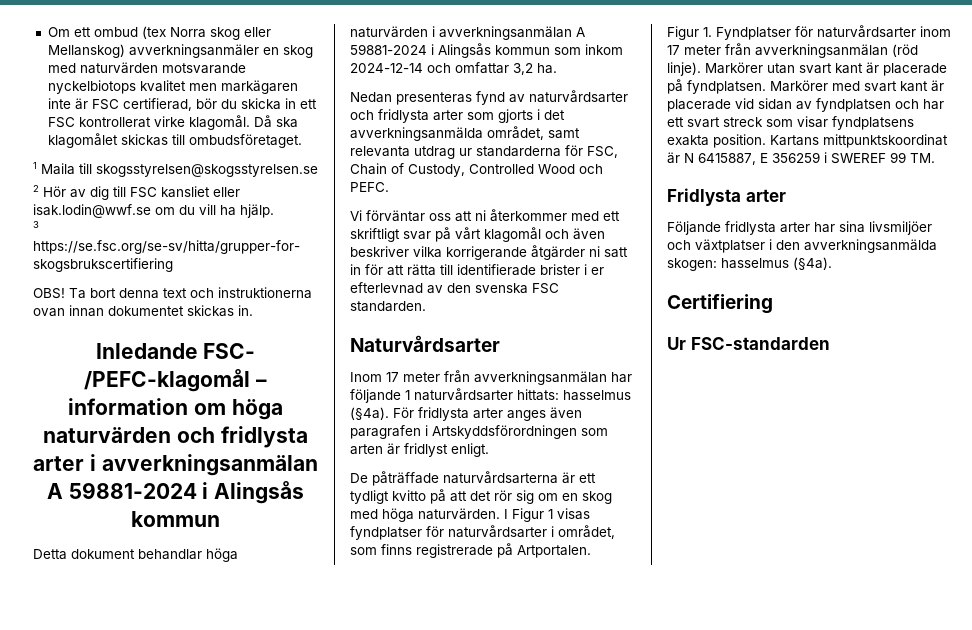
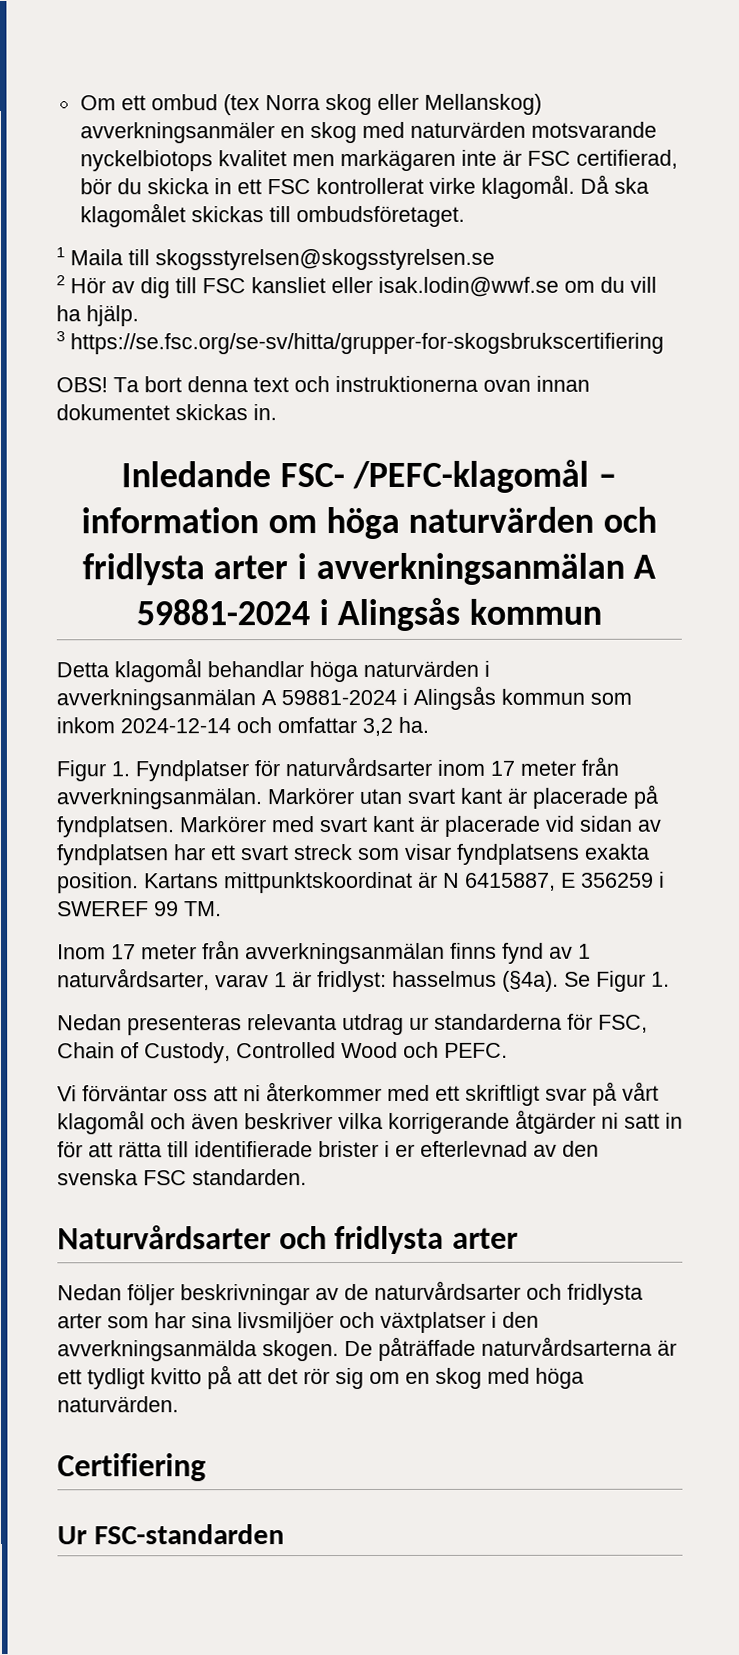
- Detta dokument behandlar höga naturvärden i avverkningsanmälan A 59881-2024 i Alingsås kommun som inkom 2024-12-14 och omfattar 3,2 ha.
+ Detta klagomål behandlar höga naturvärden i avverkningsanmälan A 59881-2024 i Alingsås kommun som inkom 2024-12-14 och omfattar 3,2 ha.
- Nedan presenteras fynd av naturvårdsarter och fridlysta arter som gjorts i det avverkningsanmälda området, samt relevanta utdrag ur standarderna för FSC, Chain of Custody, Controlled Wood och PEFC.
+ Figur 1. Fyndplatser för naturvårdsarter inom 17 meter från avverkningsanmälan. Markörer utan svart kant är placerade på fyndplatsen. Markörer med svart kant är placerade vid sidan av fyndplatsen har ett svart streck som visar fyndplatsens exakta position. Kartans mittpunktskoordinat är N 6415887, E 356259 i SWEREF 99 TM.
+ Inom 17 meter från avverkningsanmälan finns fynd av 1 naturvårdsarter, varav 1 är fridlyst: hasselmus (§4a). Se Figur 1.
+ Nedan presenteras relevanta utdrag ur standarderna för FSC, Chain of Custody, Controlled Wood och PEFC.
- Naturvårdsarter
- Inom 17 meter från avverkningsanmälan har följande 1 naturvårdsarter hittats: hasselmus (§4a). För fridlysta arter anges även paragrafen i Artskyddsförordningen som arten är fridlyst enligt.
- De påträffade naturvårdsarterna är ett tydligt kvitto på att det rör sig om en skog med höga naturvärden. I Figur 1 visas fyndplatser för naturvårdsarter i området, som finns registrerade på Artportalen.
- Figur 1. Fyndplatser för naturvårdsarter inom 17 meter från avverkningsanmälan (röd linje). Markörer utan svart kant är placerade på fyndplatsen. Markörer med svart kant är placerade vid sidan av fyndplatsen och har ett svart streck som visar fyndplatsens exakta position. Kartans mittpunktskoordinat är N 6415887, E 356259 i SWEREF 99 TM.
- Fridlysta arter
- Följande fridlysta arter har sina livsmiljöer och växtplatser i den avverkningsanmälda skogen: hasselmus (§4a).
+ Naturvårdsarter och fridlysta arter
+ Nedan följer beskrivningar av de naturvårdsarter och fridlysta arter som har sina livsmiljöer och växtplatser i den avverkningsanmälda skogen. De påträffade naturvårdsarterna är ett tydligt kvitto på att det rör sig om en skog med höga naturvärden.

